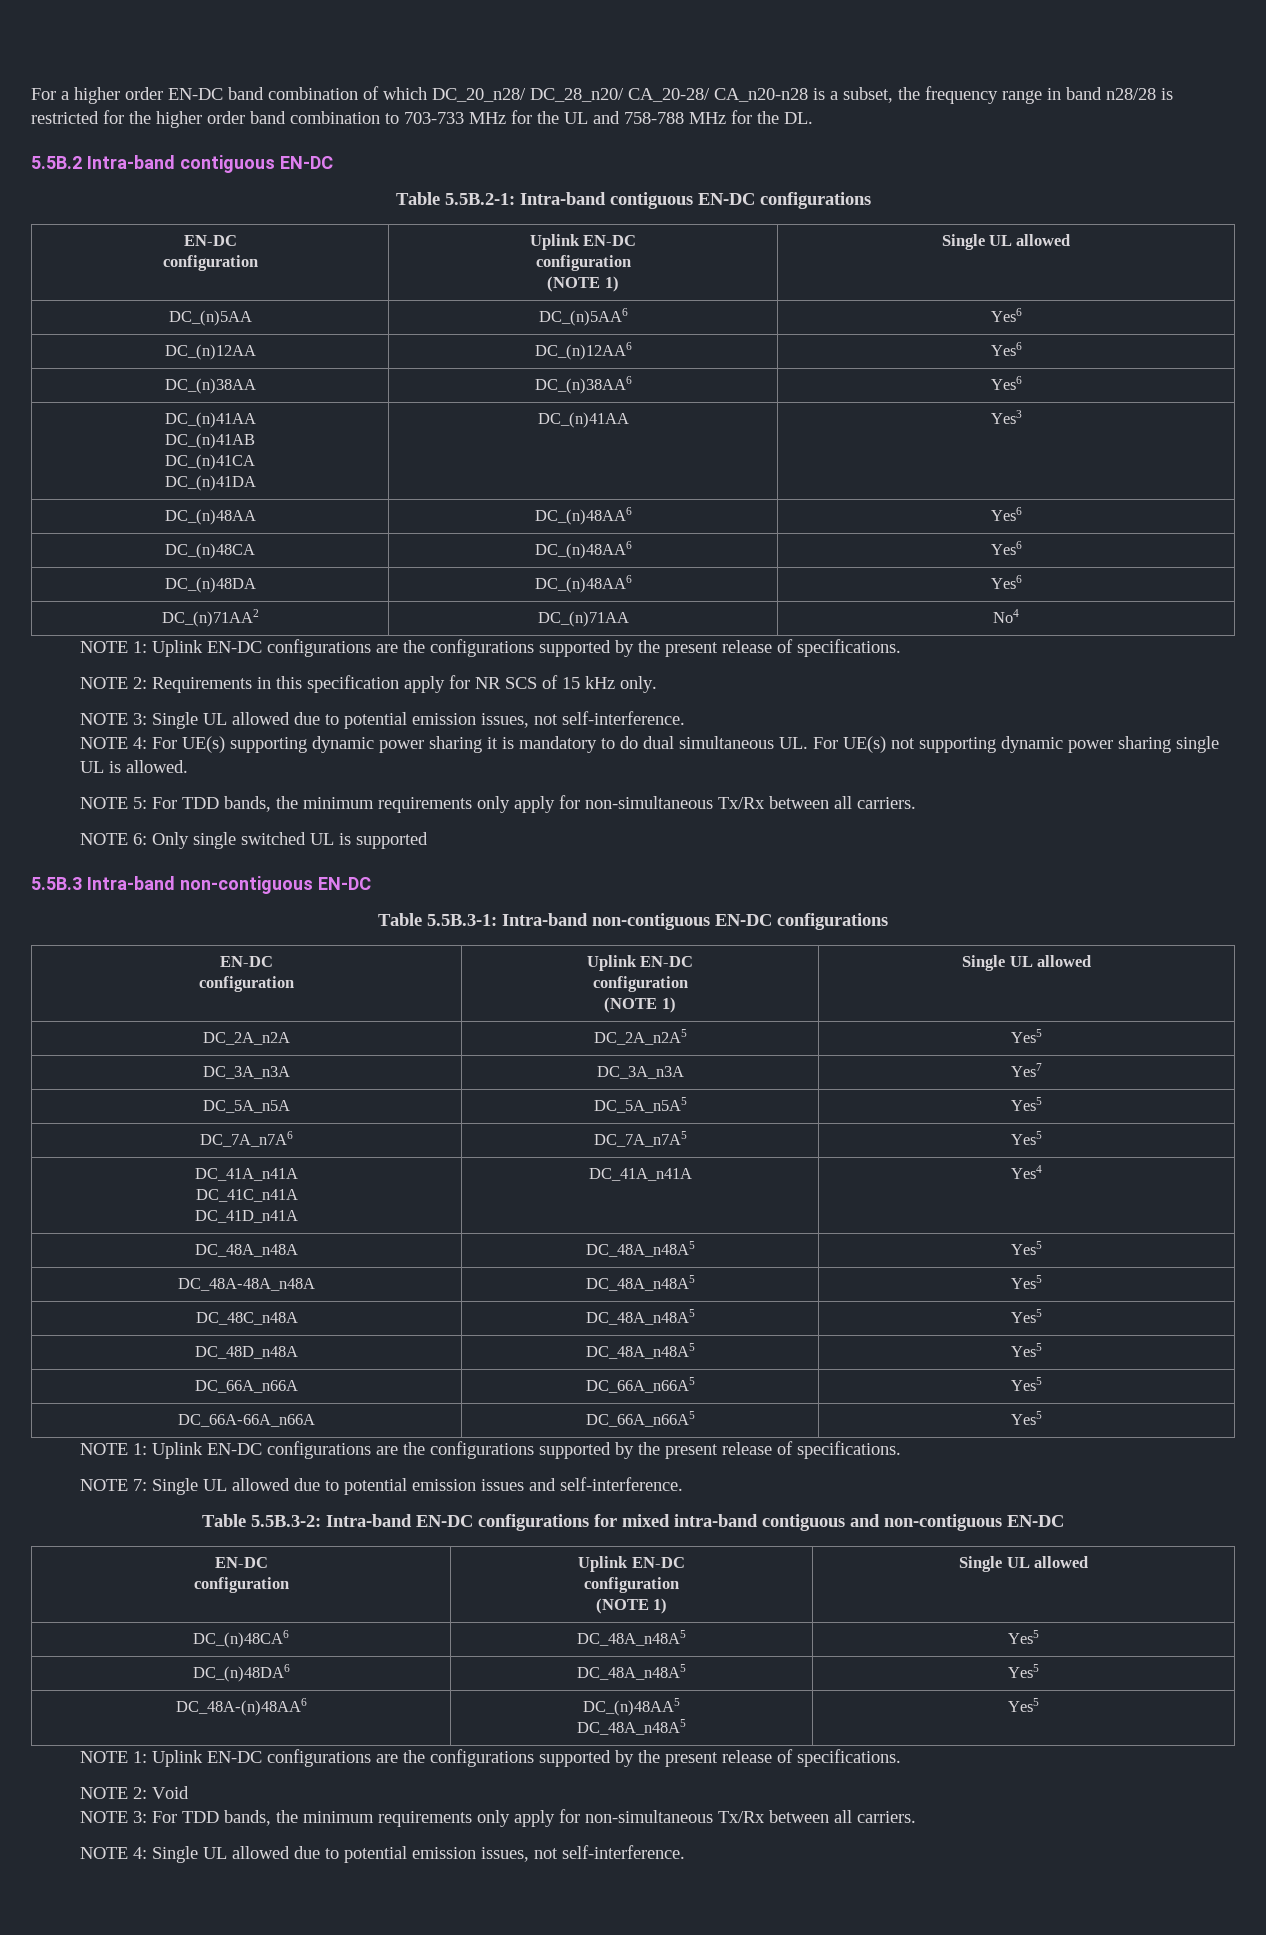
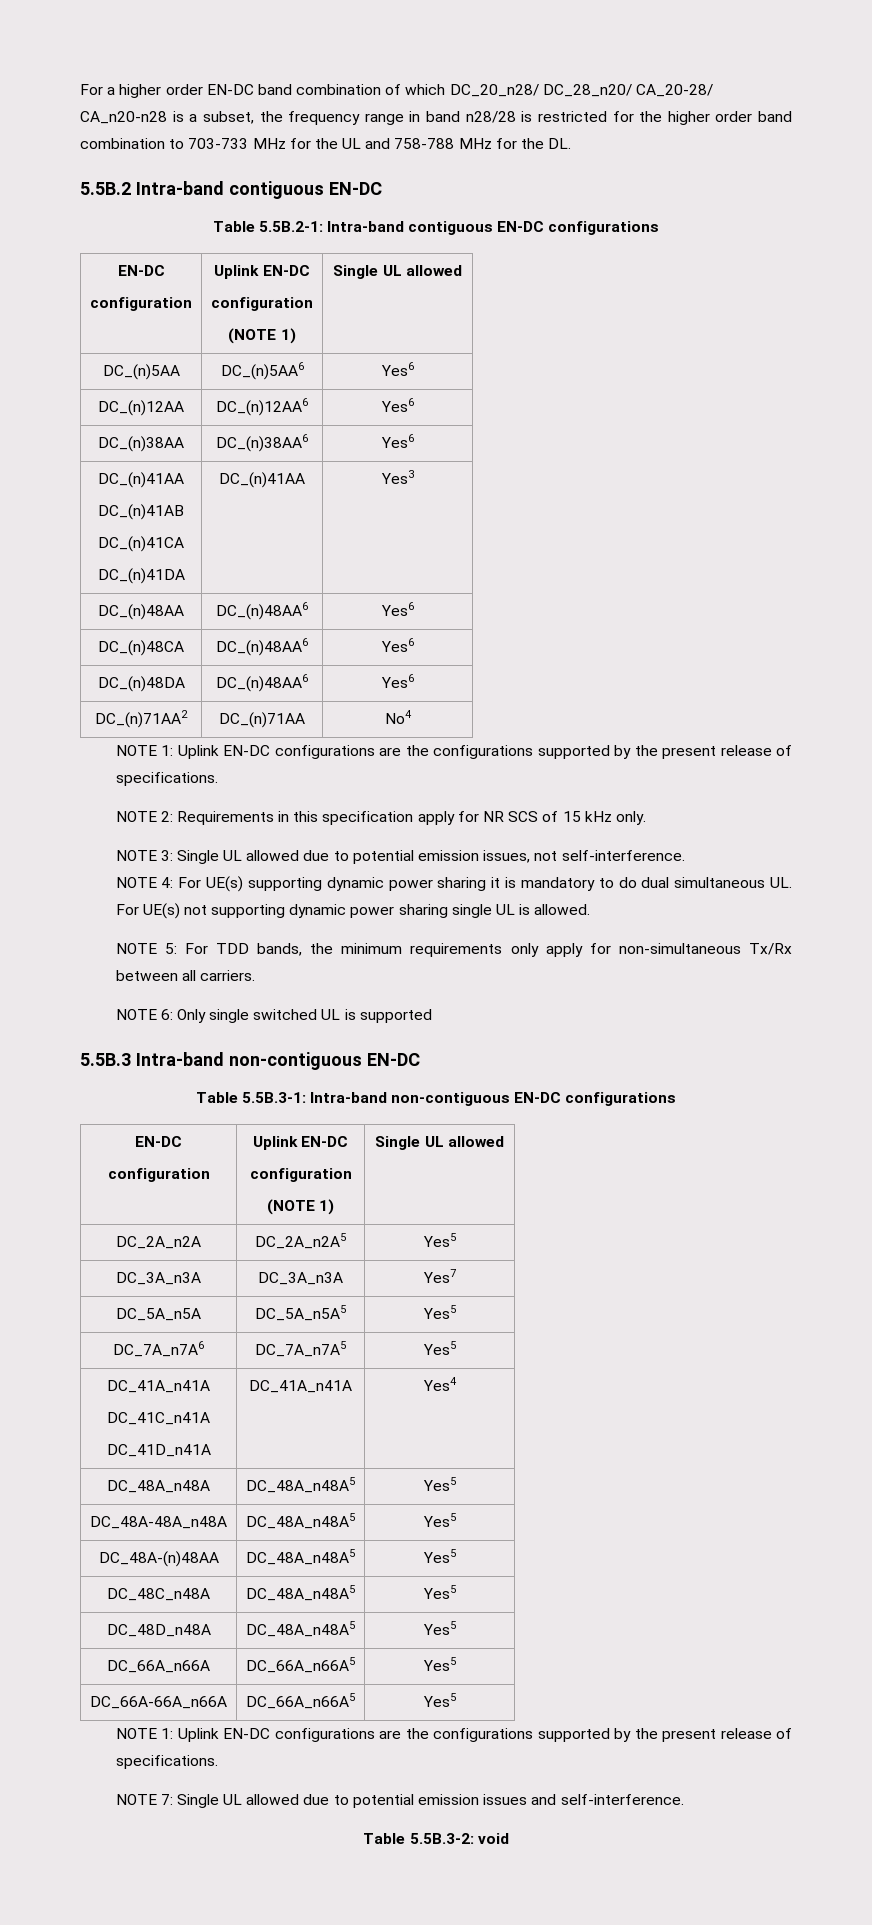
+ DC_48A-(n)48AA | DC_48A_n48A5 | Yes5
- Table 5.5B.3-2: Intra-band EN-DC configurations for mixed intra-band contiguous and non-contiguous EN-DC
- EN-DC
- configuration | Uplink EN-DC
- configuration
- (NOTE 1) | Single UL allowed
- DC_(n)48CA6 | DC_48A_n48A5 | Yes5
- DC_(n)48DA6 | DC_48A_n48A5 | Yes5
- DC_48A-(n)48AA6 | DC_(n)48AA5
- DC_48A_n48A5 | Yes5
- NOTE 1: Uplink EN-DC configurations are the configurations supported by the present release of specifications.
- NOTE 2: Void
- NOTE 3: For TDD bands, the minimum requirements only apply for non-simultaneous Tx/Rx between all carriers.
- NOTE 4: Single UL allowed due to potential emission issues, not self-interference.
+ Table 5.5B.3-2: void

